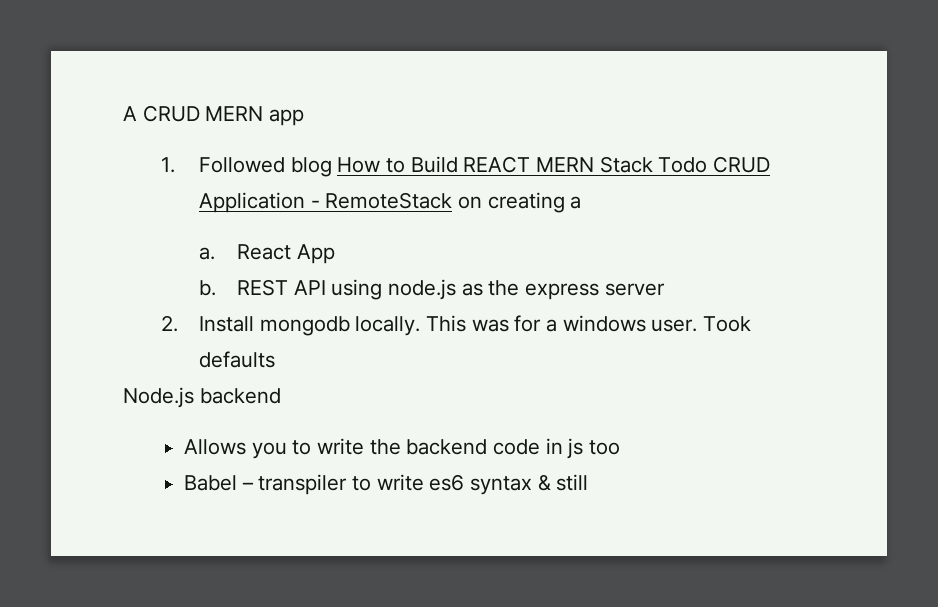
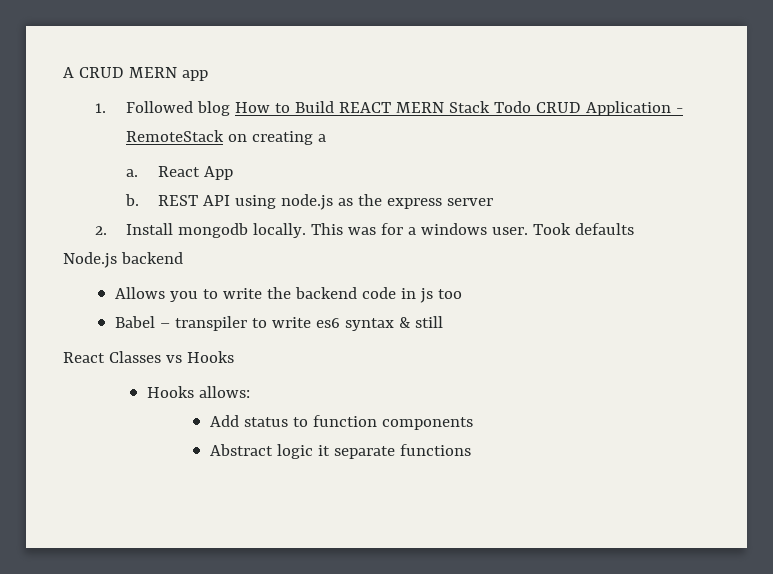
+ React Classes vs Hooks
+ Hooks allows:
+ Add status to function components
+ Abstract logic it separate functions

